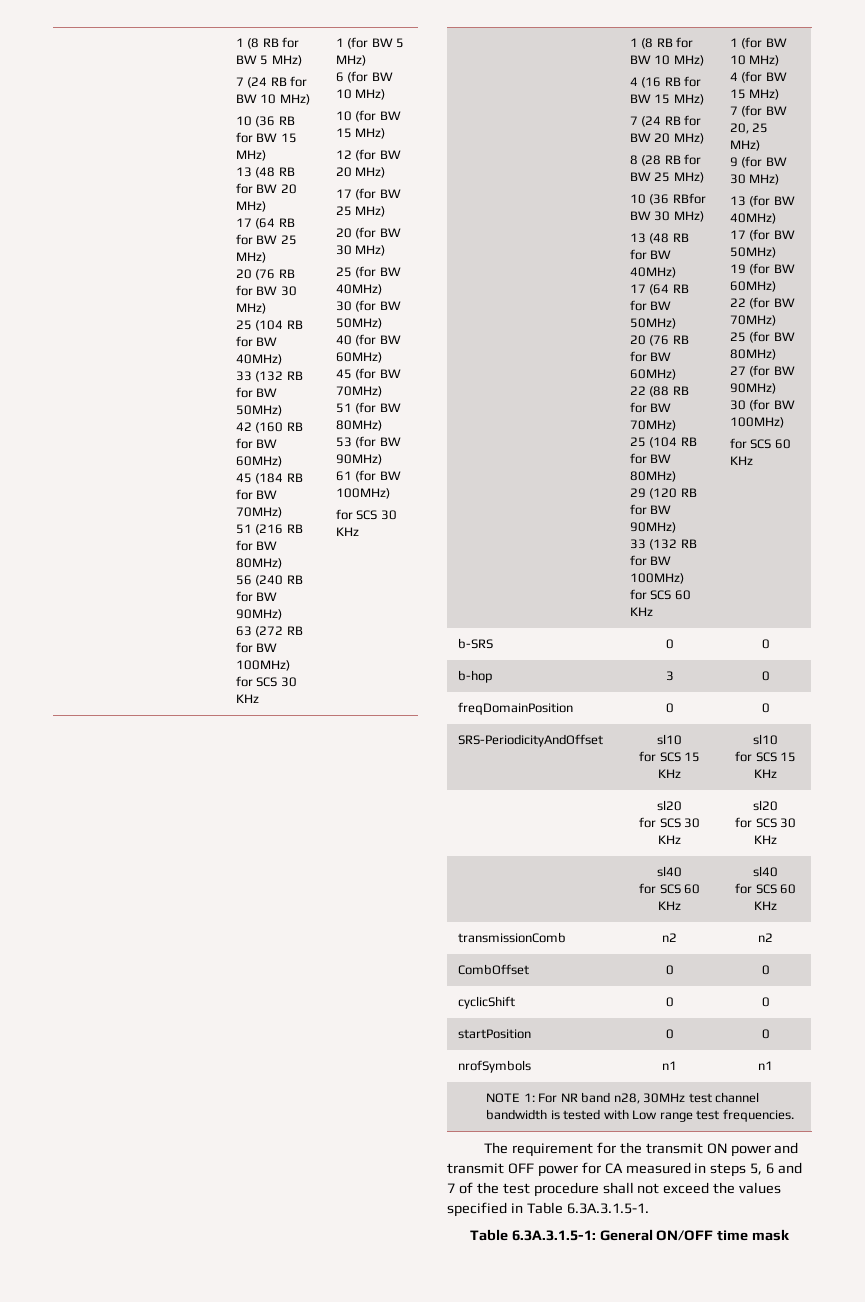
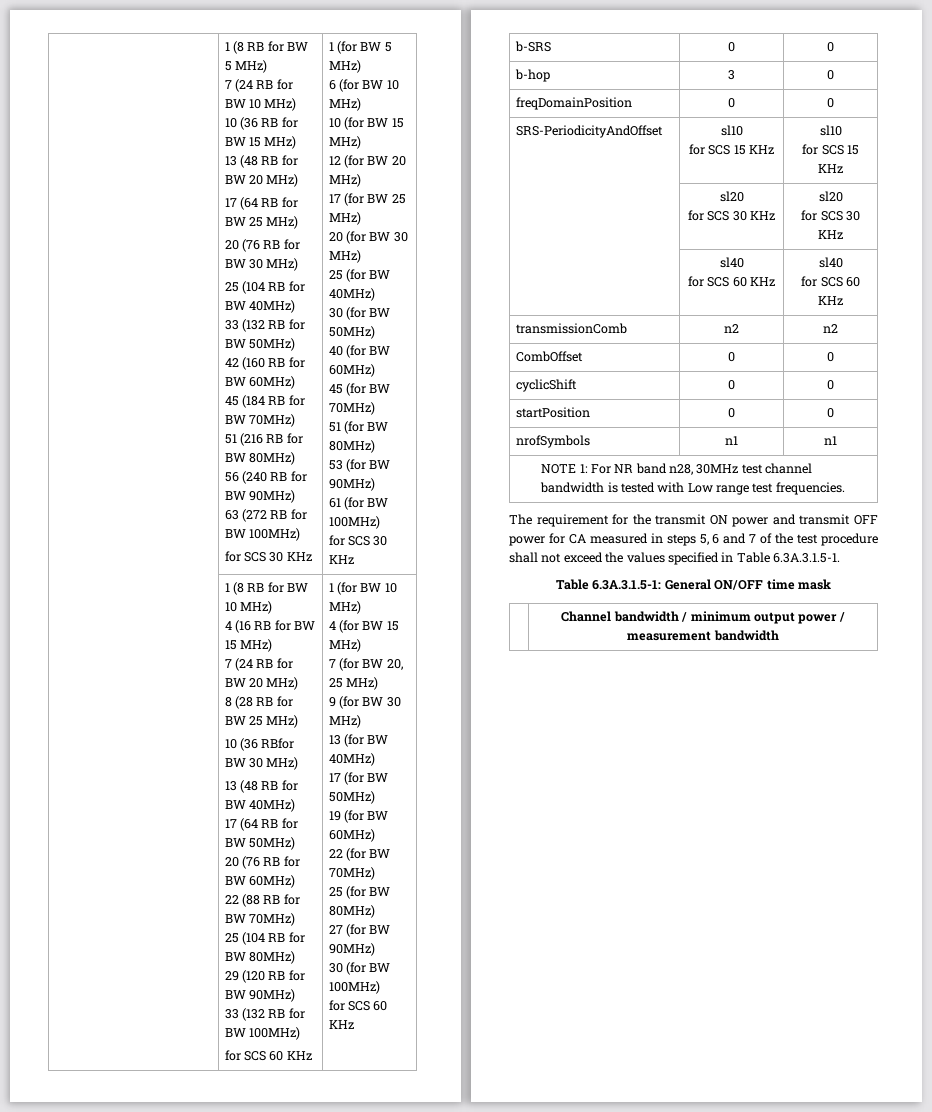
+ | Channel bandwidth / minimum output power / measurement bandwidth

